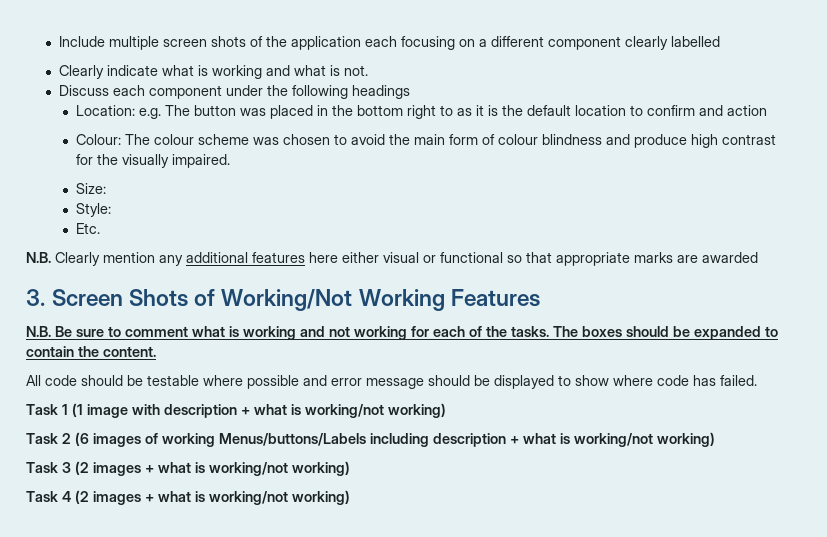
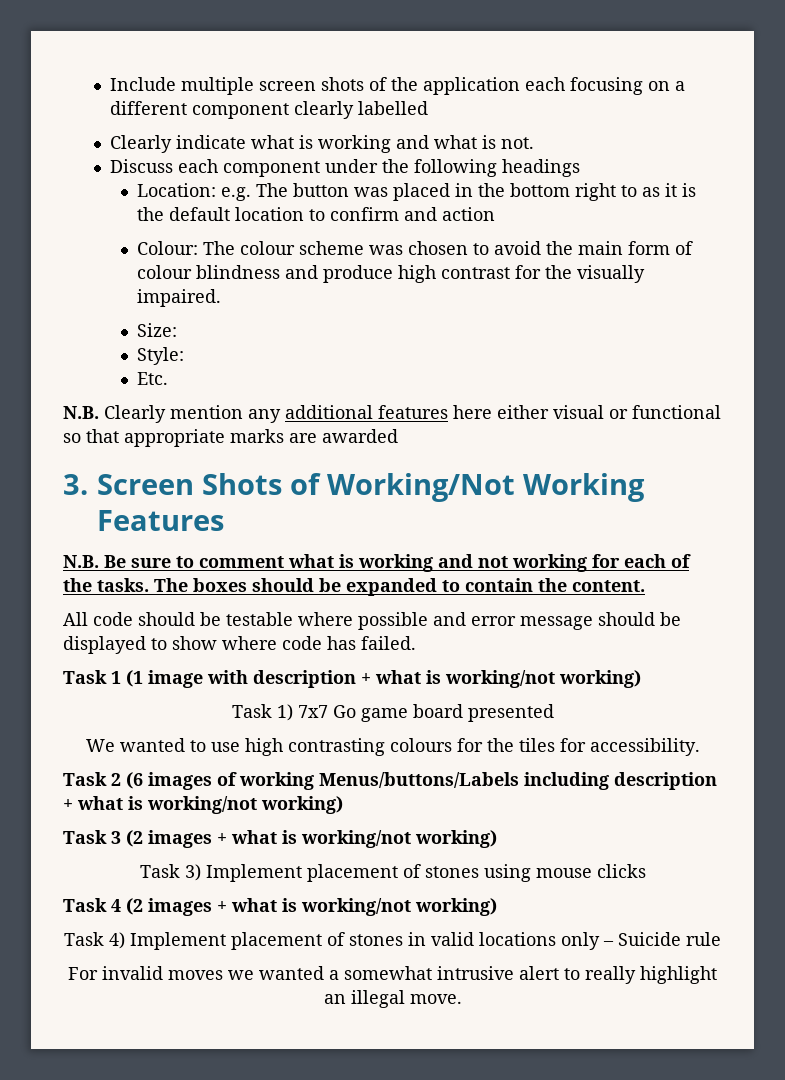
+ Task 1) 7x7 Go game board presented
+ We wanted to use high contrasting colours for the tiles for accessibility.
+ Task 3) Implement placement of stones using mouse clicks
+ Task 4) Implement placement of stones in valid locations only – Suicide rule
+ For invalid moves we wanted a somewhat intrusive alert to really highlight an illegal move.

